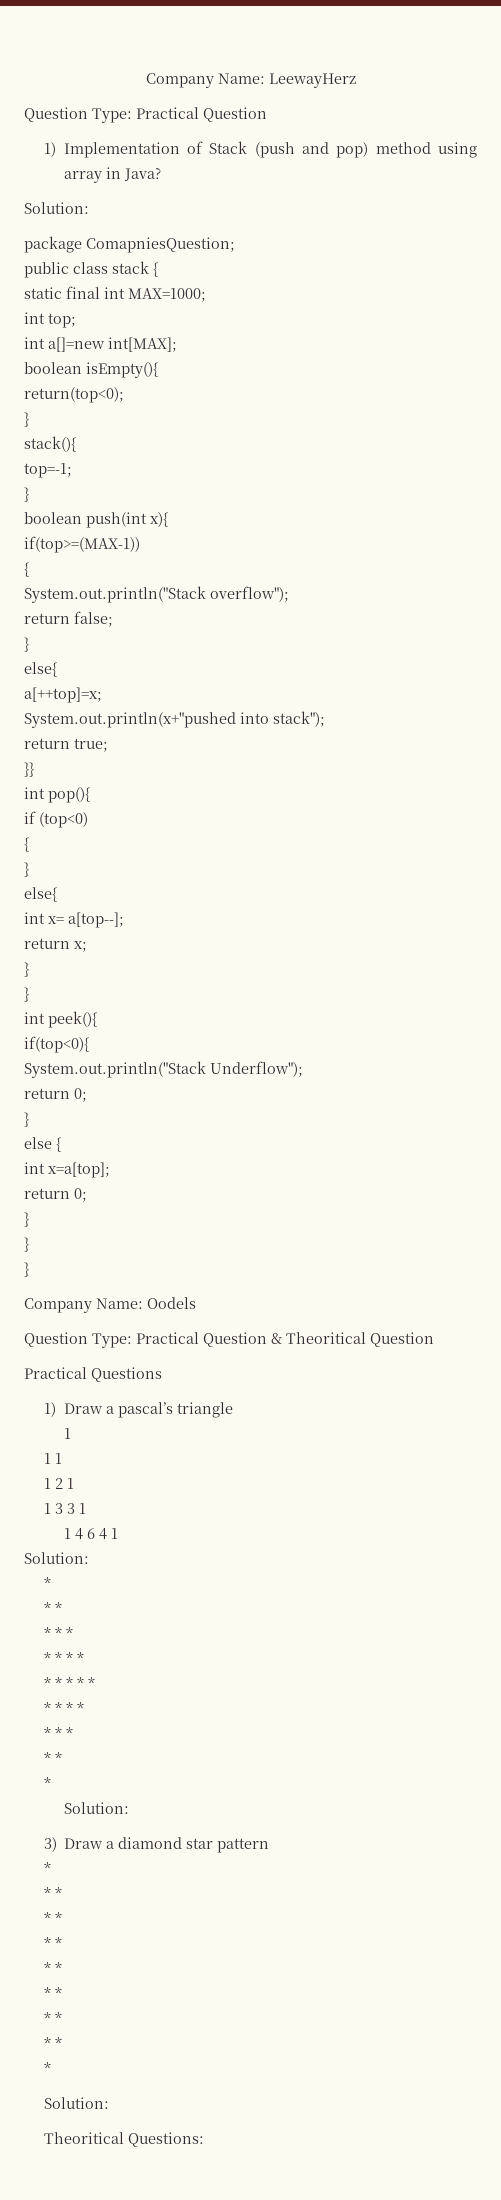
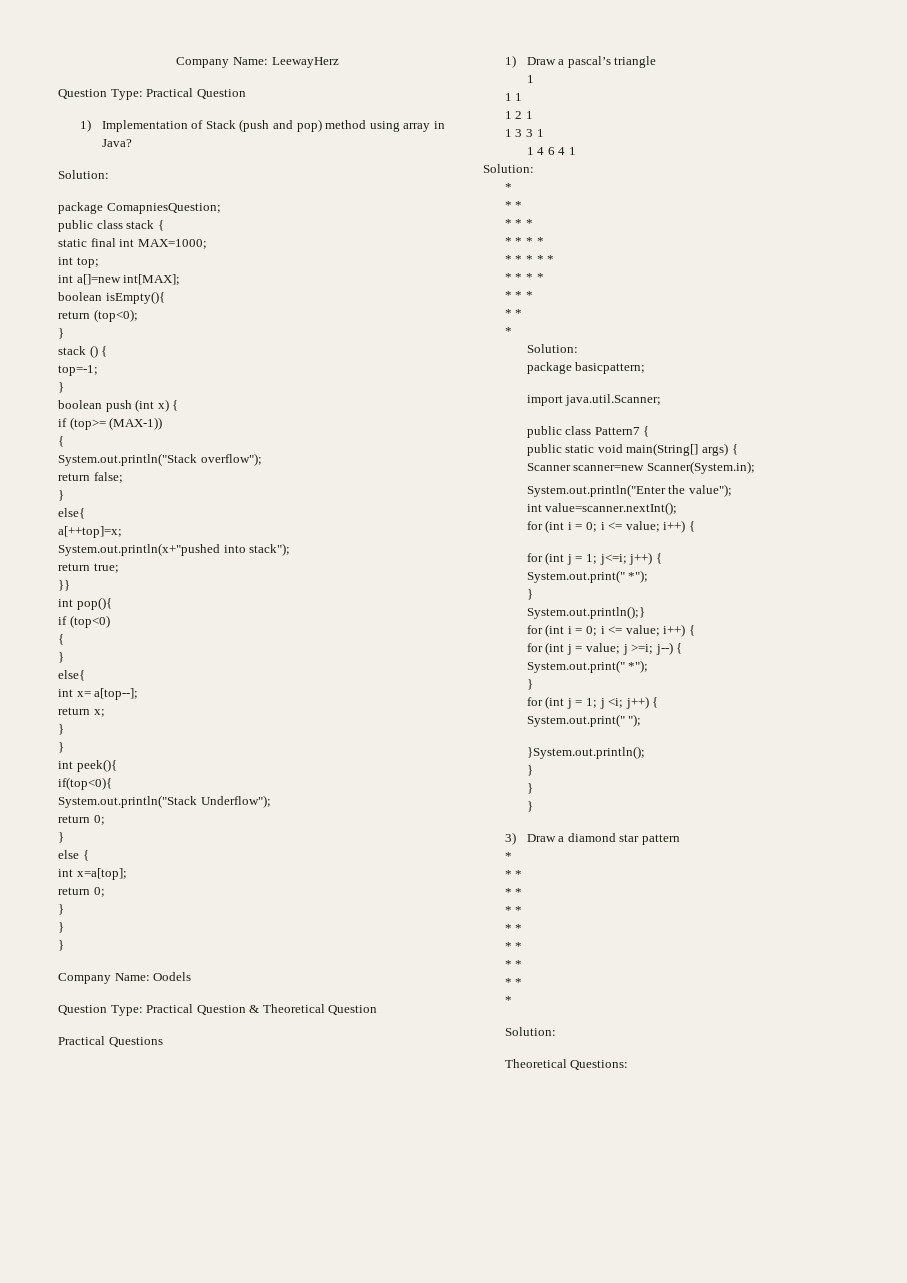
- return(top<0);
+ return (top<0);
  }
- stack(){
+ stack () {
- boolean push(int x){
- if(top>=(MAX-1))
+ boolean push (int x) {
+ if (top>= (MAX-1))
- Question Type: Practical Question & Theoritical Question
+ Question Type: Practical Question & Theoretical Question
+ package basicpattern;
+ import java.util.Scanner;
+ public class Pattern7 {
+ public static void main(String[] args) {
+ Scanner scanner=new Scanner(System.in);
+ System.out.println("Enter the value");
+ int value=scanner.nextInt();
+ for (int i = 0; i <= value; i++) {
+ for (int j = 1; j<=i; j++) {
+ System.out.print(" *");
+ }
+ System.out.println();}
+ for (int i = 0; i <= value; i++) {
+ for (int j = value; j >=i; j--) {
+ System.out.print(" *");
+ }
+ for (int j = 1; j <i; j++) {
+ System.out.print(" ");
+ }System.out.println();
+ }
+ }
+ }
- Theoritical Questions:
+ Theoretical Questions:

